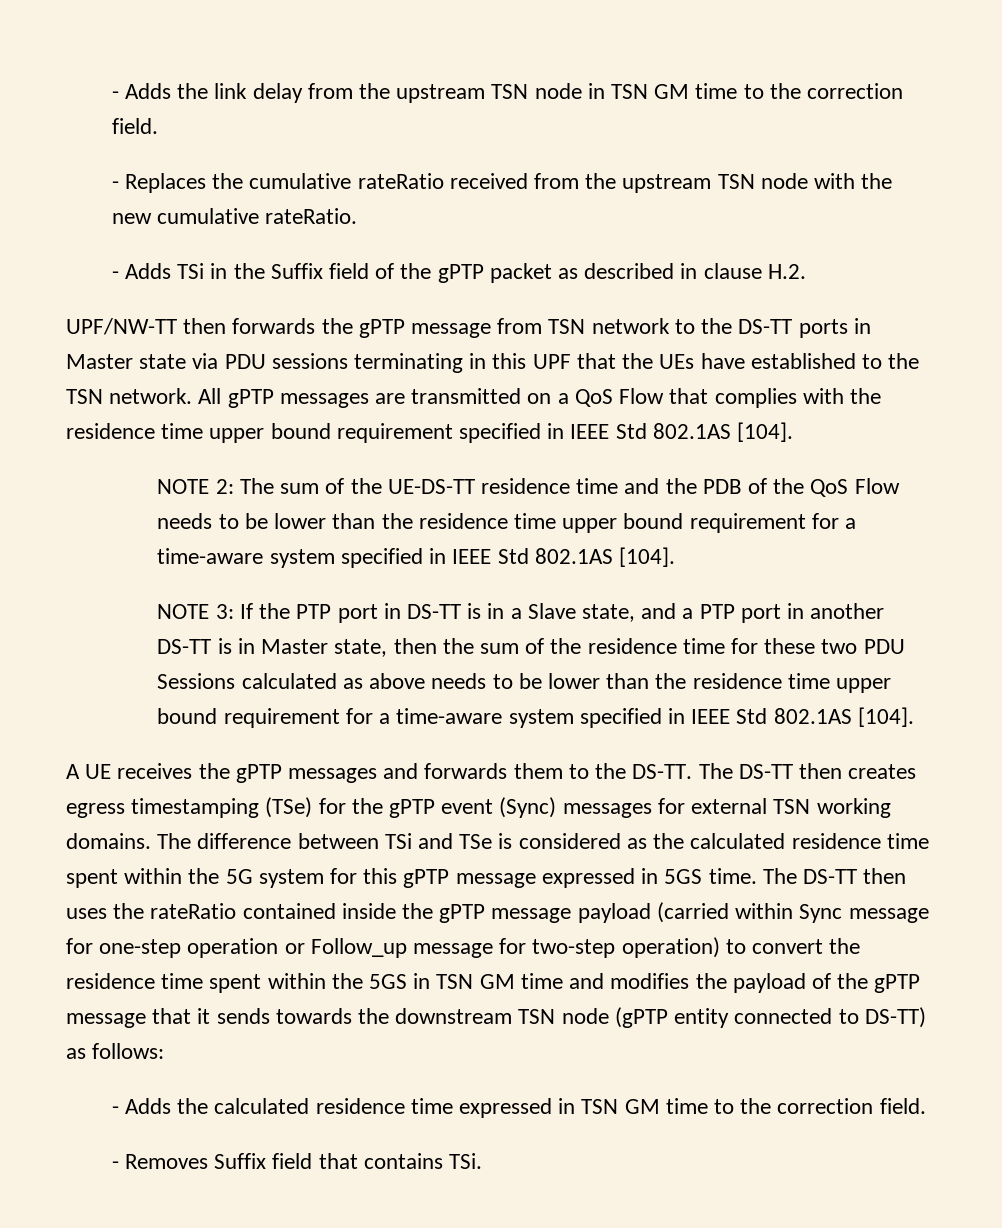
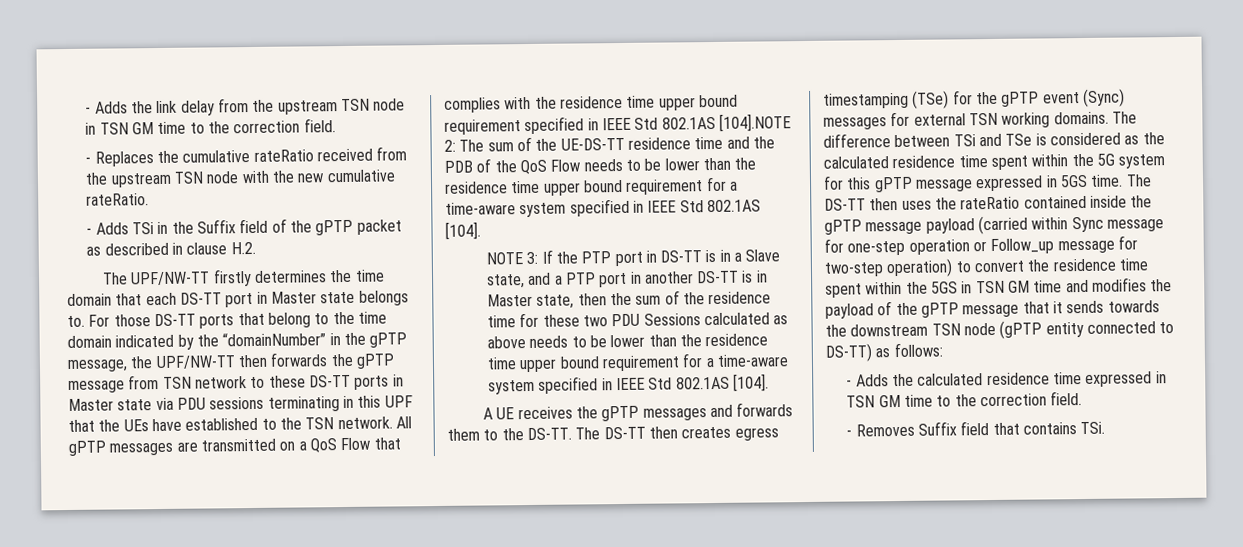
- UPF/NW-TT then forwards the gPTP message from TSN network to the DS-TT ports in Master state via PDU sessions terminating in this UPF that the UEs have established to the TSN network.
+ The UPF/NW-TT firstly determines the time domain that each DS-TT port in Master state belongs to. For those DS-TT ports that belong to the time domain indicated by the “domainNumber” in the gPTP message, the UPF/NW-TT then forwards the gPTP message from TSN network to these DS-TT ports in Master state via PDU sessions terminating in this UPF that the UEs have established to the TSN network.
- All gPTP messages are transmitted on a QoS Flow that complies with the residence time upper bound requirement specified in IEEE Std 802.1AS [104].
- NOTE 2: The sum of the UE-DS-TT residence time and the PDB of the QoS Flow needs to be lower than the residence time upper bound requirement for a time-aware system specified in IEEE Std 802.1AS [104].
+ All gPTP messages are transmitted on a QoS Flow that complies with the residence time upper bound requirement specified in IEEE Std 802.1AS [104].NOTE 2: The sum of the UE-DS-TT residence time and the PDB of the QoS Flow needs to be lower than the residence time upper bound requirement for a time-aware system specified in IEEE Std 802.1AS [104].

